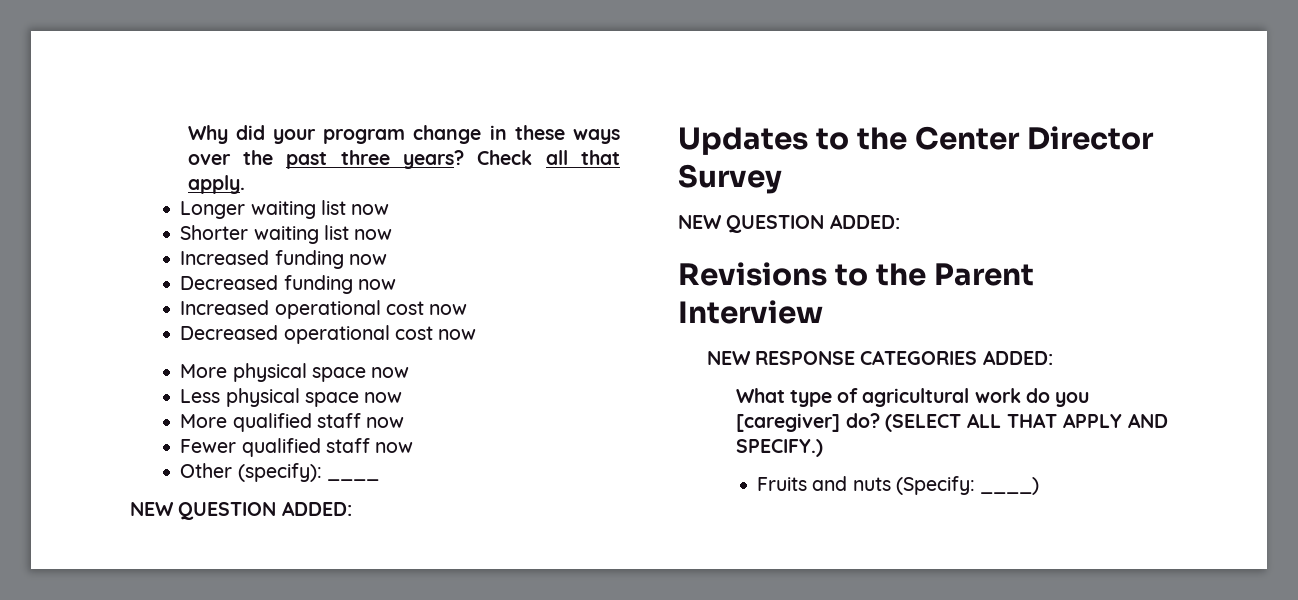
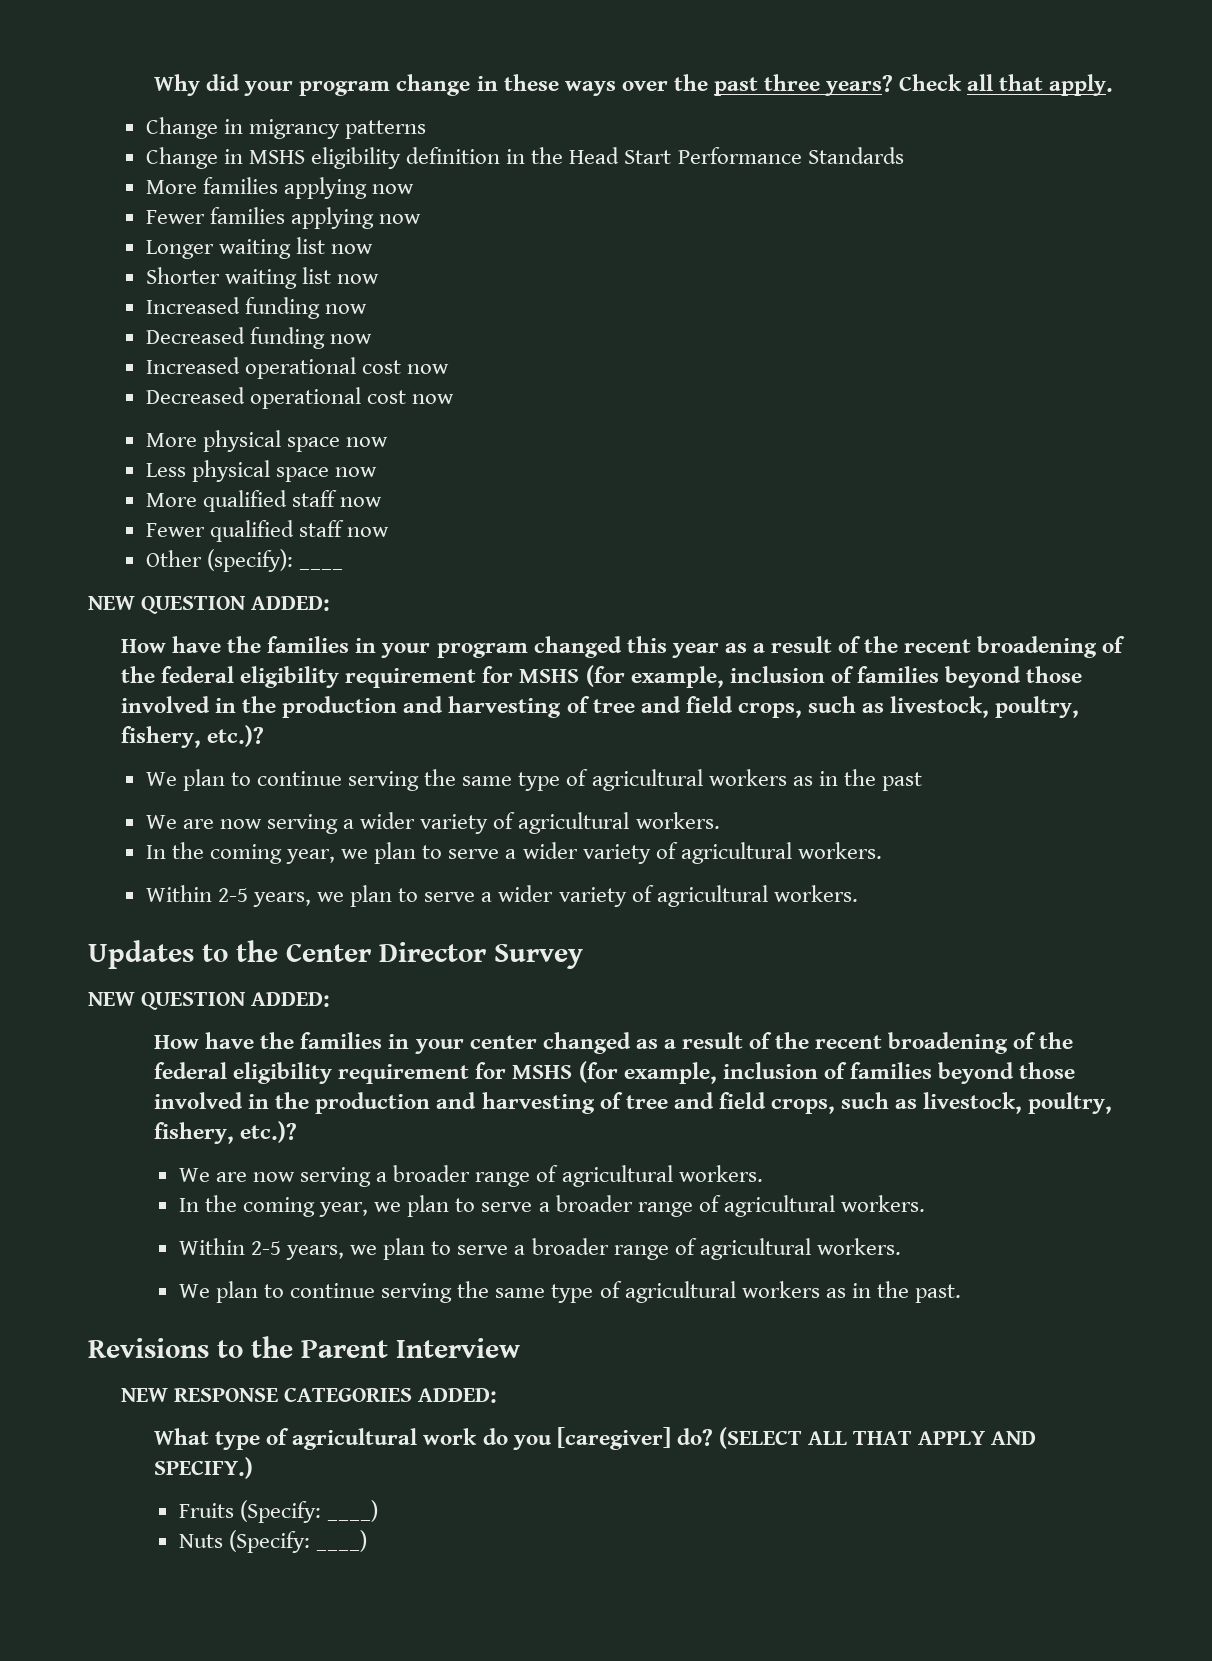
+ Change in migrancy patterns
+ Change in MSHS eligibility definition in the Head Start Performance Standards
+ More families applying now
+ Fewer families applying now
+ How have the families in your program changed this year as a result of the recent broadening of the federal eligibility requirement for MSHS (for example, inclusion of families beyond those involved in the production and harvesting of tree and field crops, such as livestock, poultry, fishery, etc.)?
+ We plan to continue serving the same type of agricultural workers as in the past
+ We are now serving a wider variety of agricultural workers.
+ In the coming year, we plan to serve a wider variety of agricultural workers.
+ Within 2-5 years, we plan to serve a wider variety of agricultural workers.
+ How have the families in your center changed as a result of the recent broadening of the federal eligibility requirement for MSHS (for example, inclusion of families beyond those involved in the production and harvesting of tree and field crops, such as livestock, poultry, fishery, etc.)?
+ We are now serving a broader range of agricultural workers.
+ In the coming year, we plan to serve a broader range of agricultural workers.
+ Within 2-5 years, we plan to serve a broader range of agricultural workers.
+ We plan to continue serving the same type of agricultural workers as in the past.
- Fruits and nuts (Specify: ____)
+ Fruits (Specify: ____)
+ Nuts (Specify: ____)

